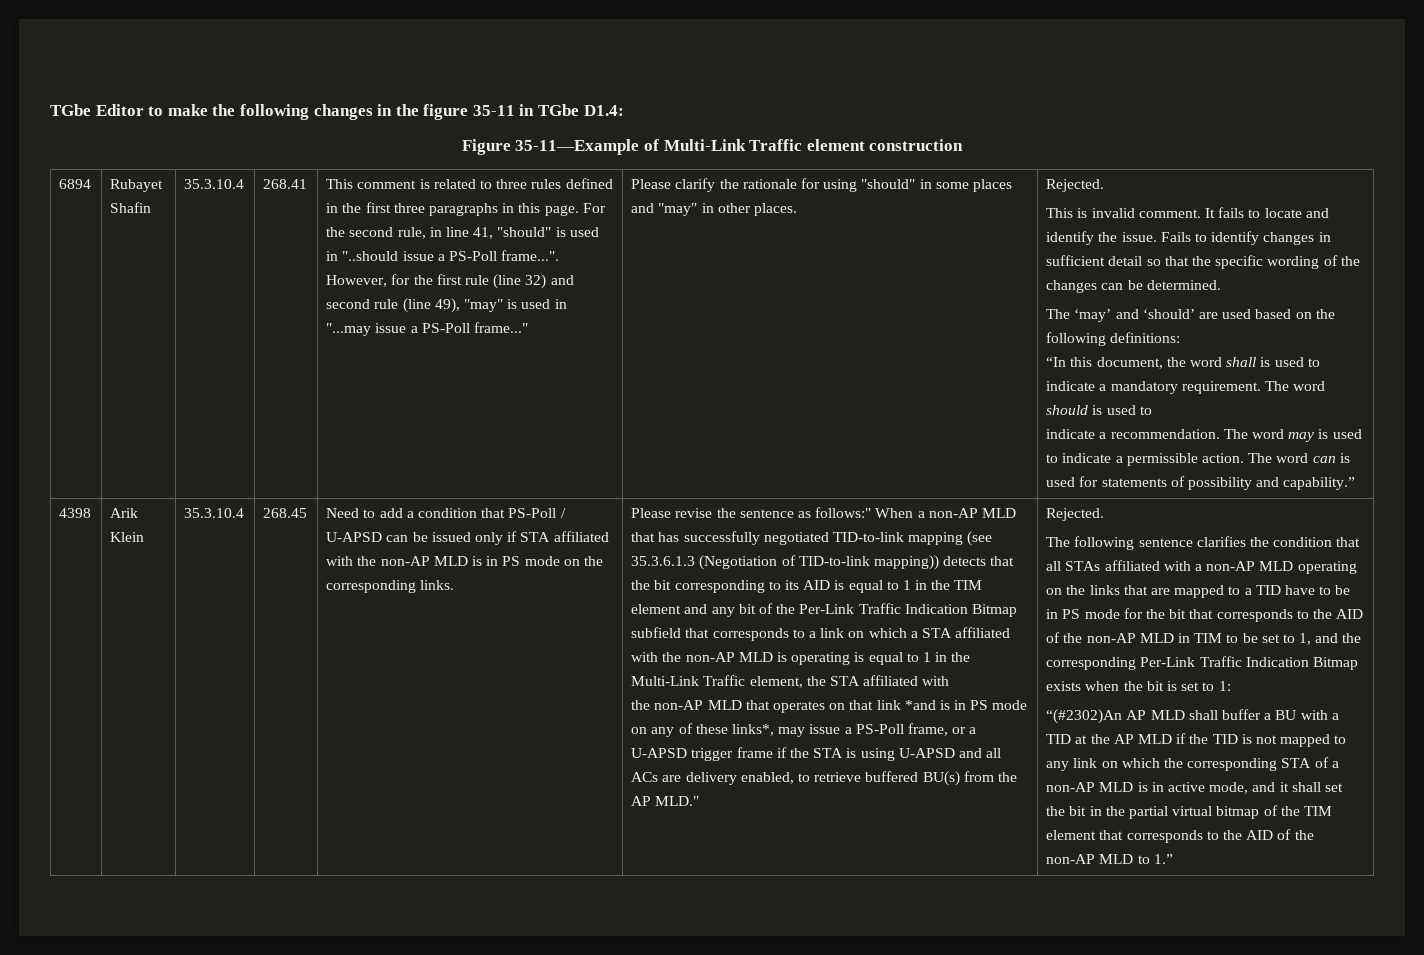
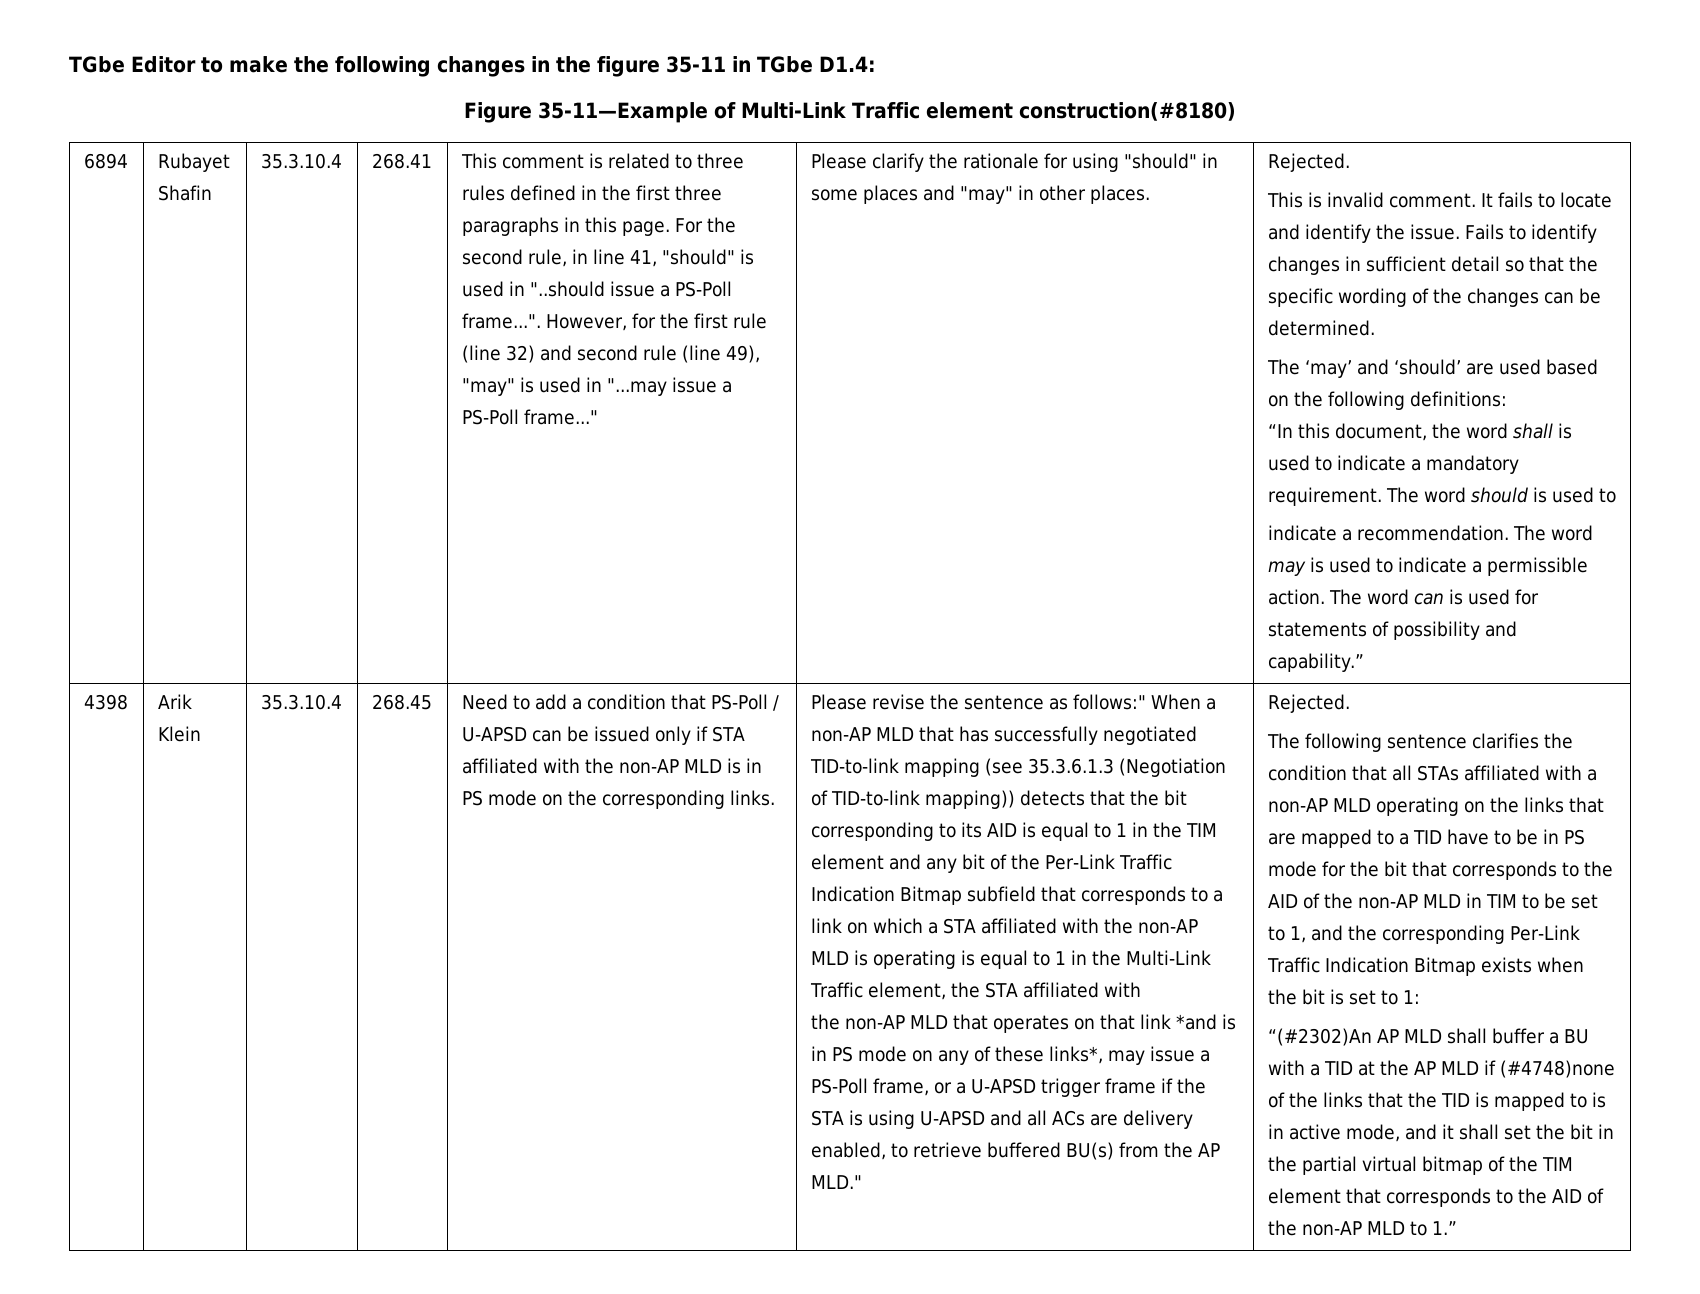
- Figure 35-11—Example of Multi-Link Traffic element construction
+ Figure 35-11—Example of Multi-Link Traffic element construction(#8180)
- “(#2302)An AP MLD shall buffer a BU with a TID at the AP MLD if the TID is not mapped to any link on which the corresponding STA of a non-AP MLD is in active mode, and it shall set the bit in the partial virtual bitmap of the TIM element that corresponds to the AID of the non-AP MLD to 1.”
+ “(#2302)An AP MLD shall buffer a BU with a TID at the AP MLD if (#4748)none of the links that the TID is mapped to is in active mode, and it shall set the bit in the partial virtual bitmap of the TIM element that corresponds to the AID of the non-AP MLD to 1.”

